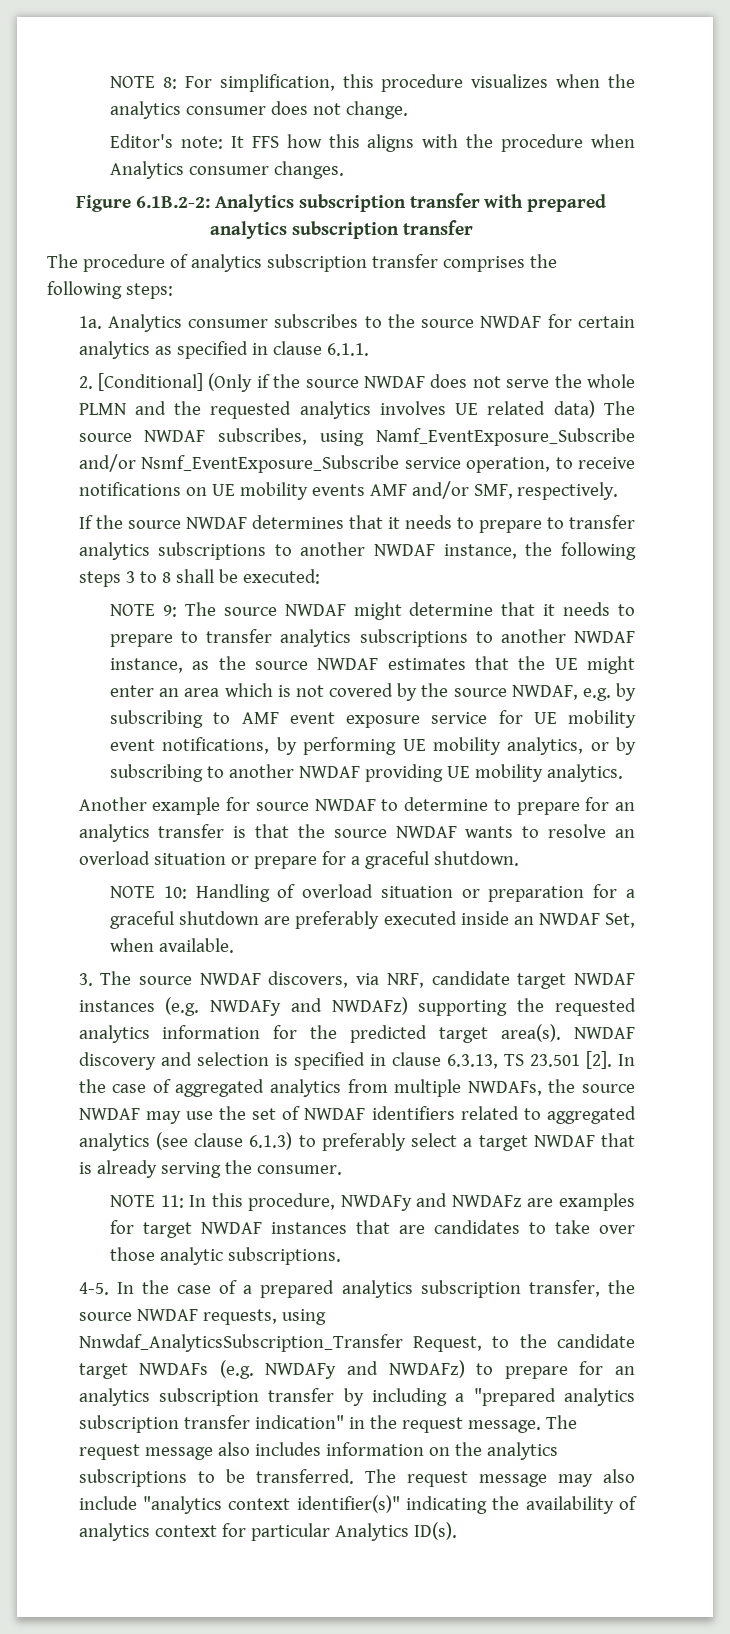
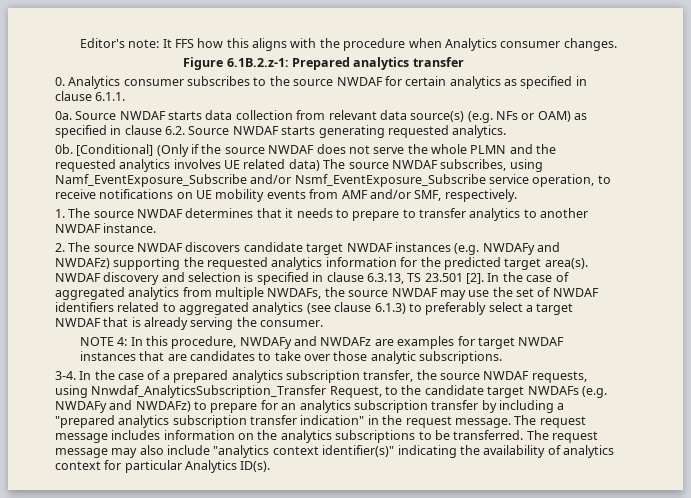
- NOTE 8: For simplification, this procedure visualizes when the analytics consumer does not change.
- Figure 6.1B.2-2: Analytics subscription transfer with prepared analytics subscription transfer
- The procedure of analytics subscription transfer comprises the following steps:
- 1a. Analytics consumer subscribes to the source NWDAF for certain analytics as specified in clause 6.1.1.
+ Figure 6.1B.2.z-1: Prepared analytics transfer
+ 0. Analytics consumer subscribes to the source NWDAF for certain analytics as specified in clause 6.1.1.
- 2. [Conditional] (Only if the source NWDAF does not serve the whole PLMN and the requested analytics involves UE related data) The source NWDAF subscribes, using Namf_EventExposure_Subscribe and/or Nsmf_EventExposure_Subscribe service operation, to receive notifications on UE mobility events AMF and/or SMF, respectively.
+ 0a. Source NWDAF starts data collection from relevant data source(s) (e.g. NFs or OAM) as specified in clause 6.2. Source NWDAF starts generating requested analytics.
+ 0b. [Conditional] (Only if the source NWDAF does not serve the whole PLMN and the requested analytics involves UE related data) The source NWDAF subscribes, using Namf_EventExposure_Subscribe and/or Nsmf_EventExposure_Subscribe service operation, to receive notifications on UE mobility events from AMF and/or SMF, respectively.
- If the source NWDAF determines that it needs to prepare to transfer analytics subscriptions to another NWDAF instance, the following steps 3 to 8 shall be executed:
- NOTE 9: The source NWDAF might determine that it needs to prepare to transfer analytics subscriptions to another NWDAF instance, as the source NWDAF estimates that the UE might enter an area which is not covered by the source NWDAF, e.g. by subscribing to AMF event exposure service for UE mobility event notifications, by performing UE mobility analytics, or by subscribing to another NWDAF providing UE mobility analytics.
- Another example for source NWDAF to determine to prepare for an analytics transfer is that the source NWDAF wants to resolve an overload situation or prepare for a graceful shutdown.
- NOTE 10: Handling of overload situation or preparation for a graceful shutdown are preferably executed inside an NWDAF Set, when available.
- 3. The source NWDAF discovers, via NRF, candidate target NWDAF instances (e.g. NWDAFy and NWDAFz) supporting the requested analytics information for the predicted target area(s).
+ 1. The source NWDAF determines that it needs to prepare to transfer analytics to another NWDAF instance.
+ 2. The source NWDAF discovers candidate target NWDAF instances (e.g. NWDAFy and NWDAFz) supporting the requested analytics information for the predicted target area(s).
- NOTE 11: In this procedure, NWDAFy and NWDAFz are examples for target NWDAF instances that are candidates to take over those analytic subscriptions.
+ NOTE 4: In this procedure, NWDAFy and NWDAFz are examples for target NWDAF instances that are candidates to take over those analytic subscriptions.
- 4-5.
+ 3-4.
- The request message also includes information on the analytics subscriptions to be transferred.
+ The request message includes information on the analytics subscriptions to be transferred.

